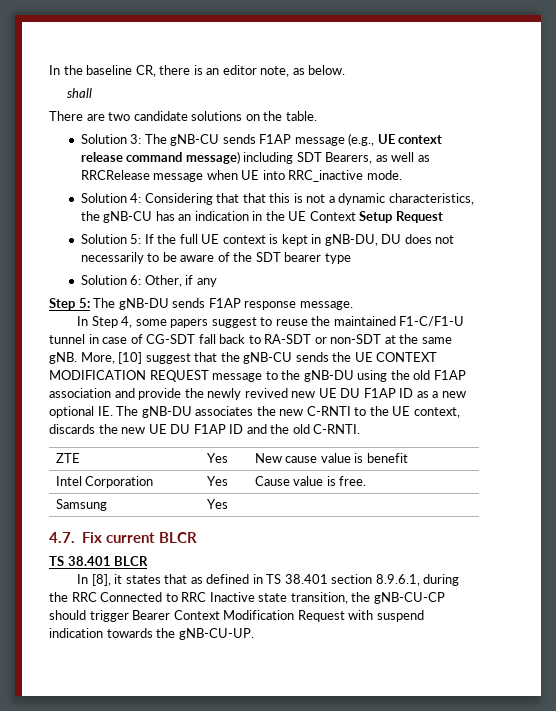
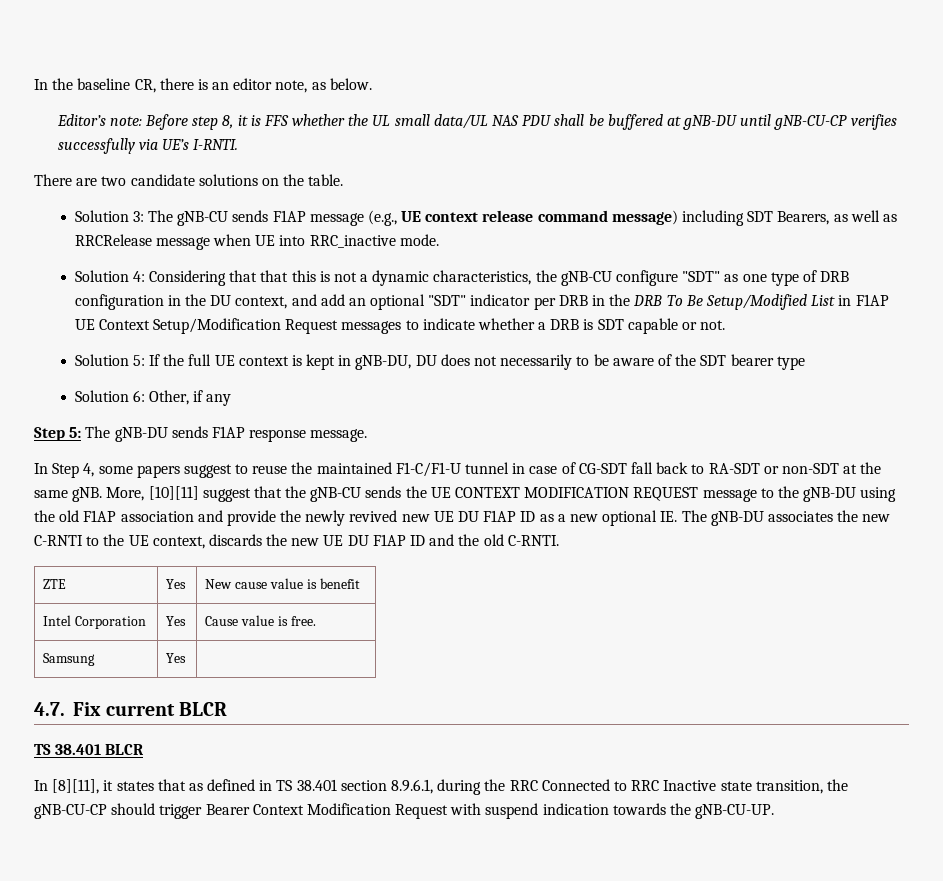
- shall
+ Editor’s note: Before step 8, it is FFS whether the UL small data/UL NAS PDU shall be buffered at gNB-DU until gNB-CU-CP verifies successfully via UE’s I-RNTI.
- Solution 4: Considering that that this is not a dynamic characteristics, the gNB-CU has an indication in the UE Context Setup Request
+ Solution 4: Considering that that this is not a dynamic characteristics, the gNB-CU configure "SDT" as one type of DRB configuration in the DU context, and add an optional "SDT" indicator per DRB in the DRB To Be Setup/Modified List in F1AP UE Context Setup/Modification Request messages to indicate whether a DRB is SDT capable or not.
- More, [10] suggest that the gNB-CU sends the UE CONTEXT MODIFICATION REQUEST message to the gNB-DU using the old F1AP association and provide the newly revived new UE DU F1AP ID as a new optional IE. The gNB-DU associates the new C-RNTI to the UE context, discards the new UE DU F1AP ID and the old C-RNTI.
+ More, [10][11] suggest that the gNB-CU sends the UE CONTEXT MODIFICATION REQUEST message to the gNB-DU using the old F1AP association and provide the newly revived new UE DU F1AP ID as a new optional IE. The gNB-DU associates the new C-RNTI to the UE context, discards the new UE DU F1AP ID and the old C-RNTI.
- In [8], it states that as defined in TS 38.401 section 8.9.6.1, during the RRC Connected to RRC Inactive state transition, the gNB-CU-CP should trigger Bearer Context Modification Request with suspend indication towards the gNB-CU-UP.
+ In [8][11], it states that as defined in TS 38.401 section 8.9.6.1, during the RRC Connected to RRC Inactive state transition, the gNB-CU-CP should trigger Bearer Context Modification Request with suspend indication towards the gNB-CU-UP.

